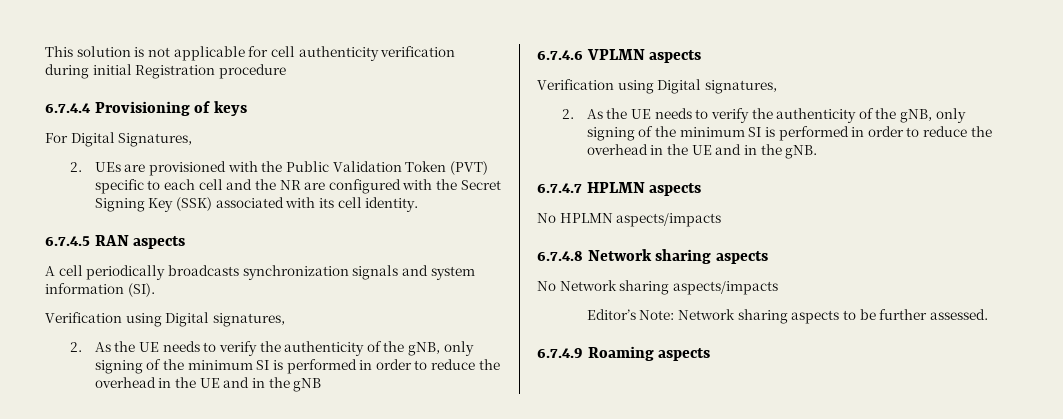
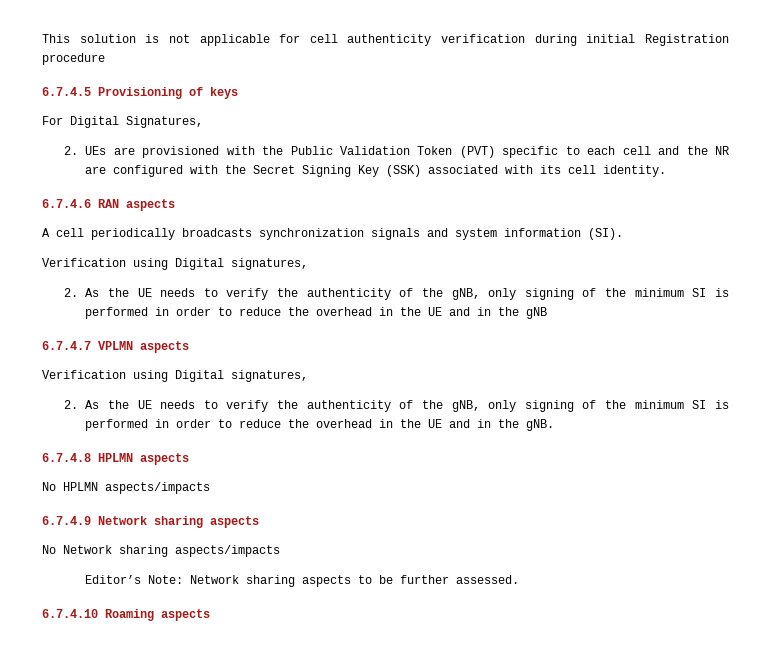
- 6.7.4.4 Provisioning of keys
+ 6.7.4.5 Provisioning of keys
- 6.7.4.5 RAN aspects
+ 6.7.4.6 RAN aspects
- 6.7.4.6 VPLMN aspects
+ 6.7.4.7 VPLMN aspects
- 6.7.4.7 HPLMN aspects
+ 6.7.4.8 HPLMN aspects
- 6.7.4.8 Network sharing aspects
+ 6.7.4.9 Network sharing aspects
- 6.7.4.9 Roaming aspects
+ 6.7.4.10 Roaming aspects

